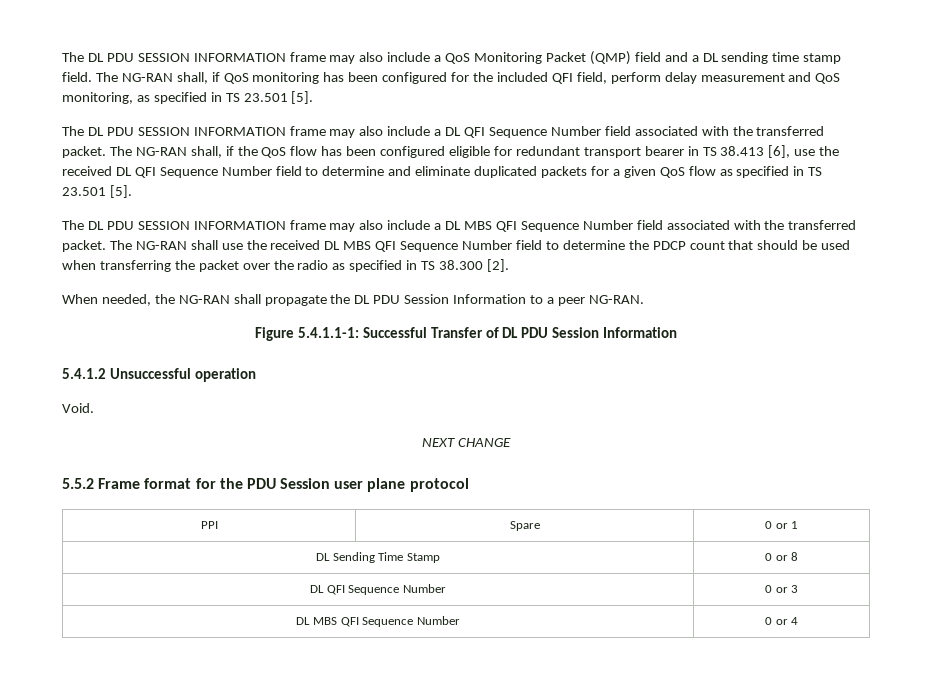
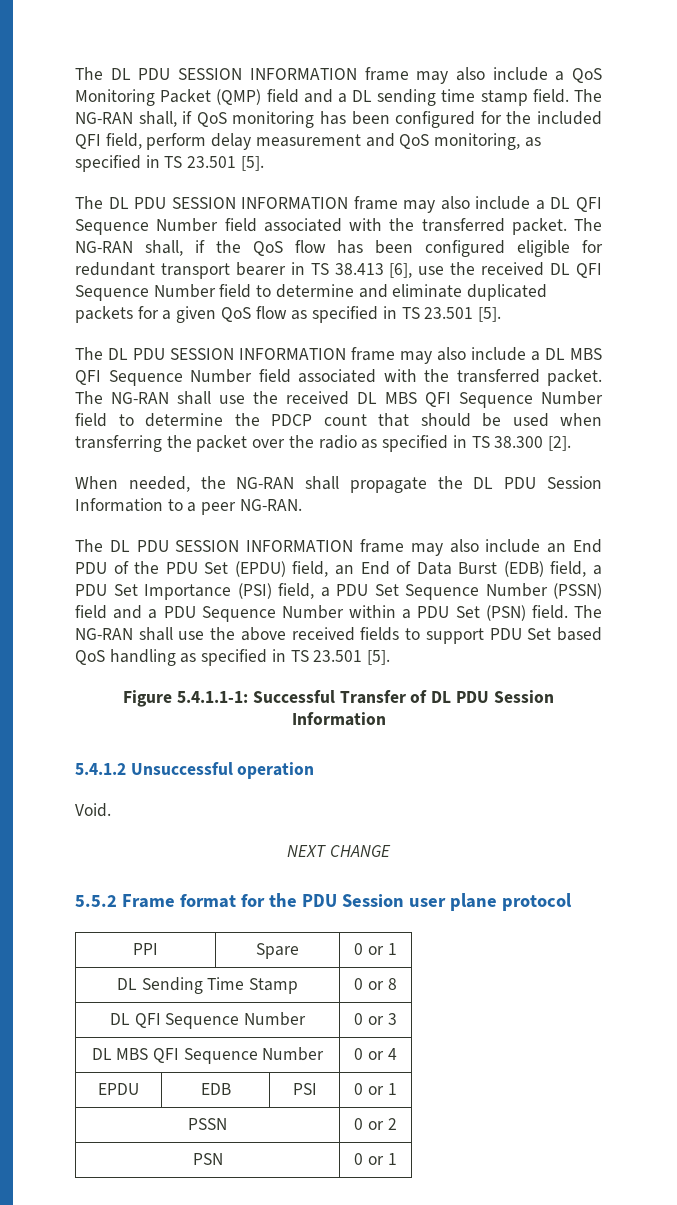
+ The DL PDU SESSION INFORMATION frame may also include an End PDU of the PDU Set (EPDU) field, an End of Data Burst (EDB) field, a PDU Set Importance (PSI) field, a PDU Set Sequence Number (PSSN) field and a PDU Sequence Number within a PDU Set (PSN) field. The NG-RAN shall use the above received fields to support PDU Set based QoS handling as specified in TS 23.501 [5].
+ EPDU | EDB | PSI | 0 or 1
+ PSSN | 0 or 2
+ PSN | 0 or 1

